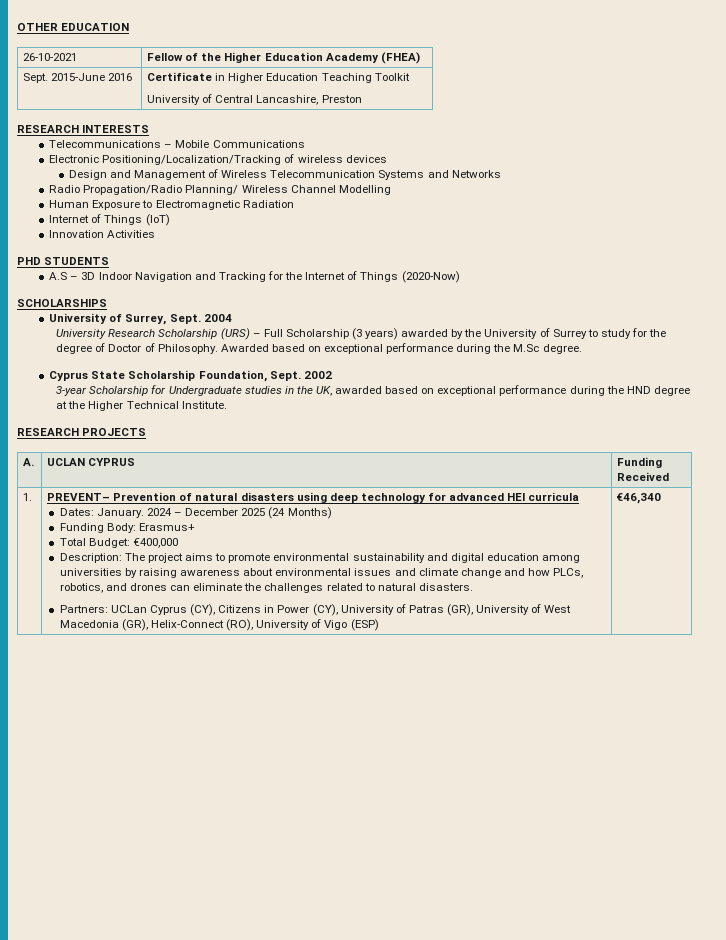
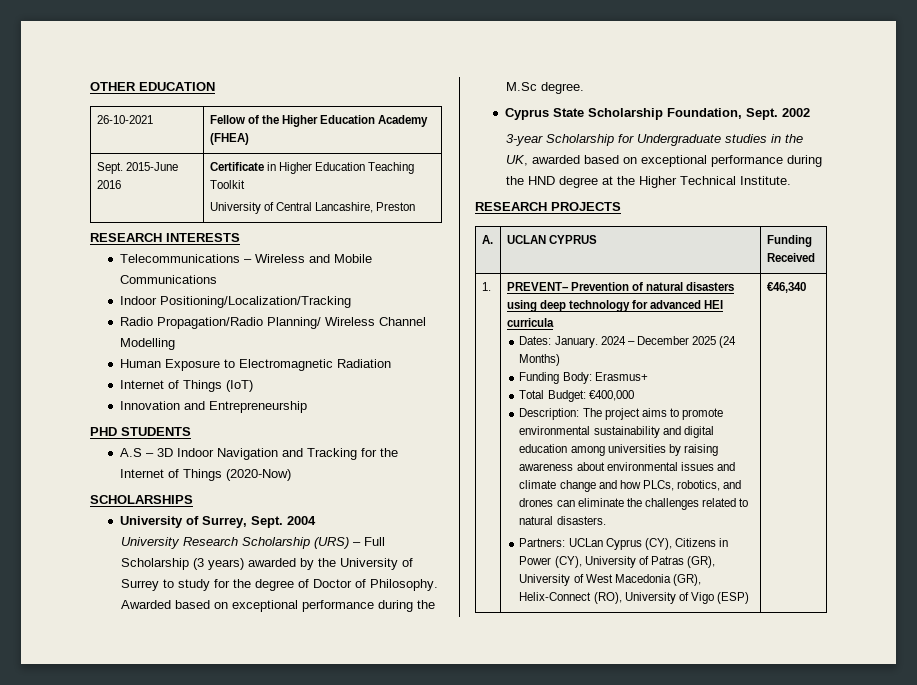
- Telecommunications – Mobile Communications
+ Telecommunications – Wireless and Mobile Communications
- Electronic Positioning/Localization/Tracking of wireless devices
- Design and Management of Wireless Telecommunication Systems and Networks
+ Indoor Positioning/Localization/Tracking
- Innovation Activities
+ Innovation and Entrepreneurship

